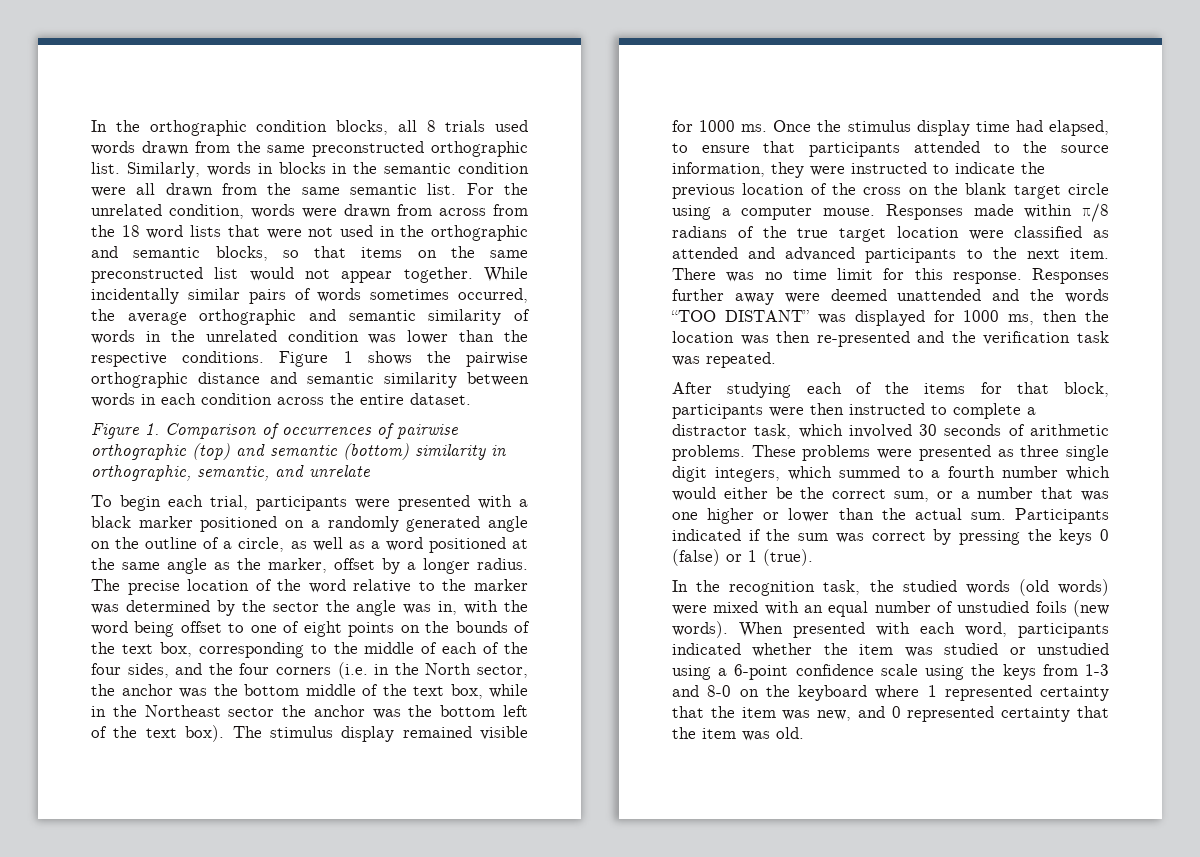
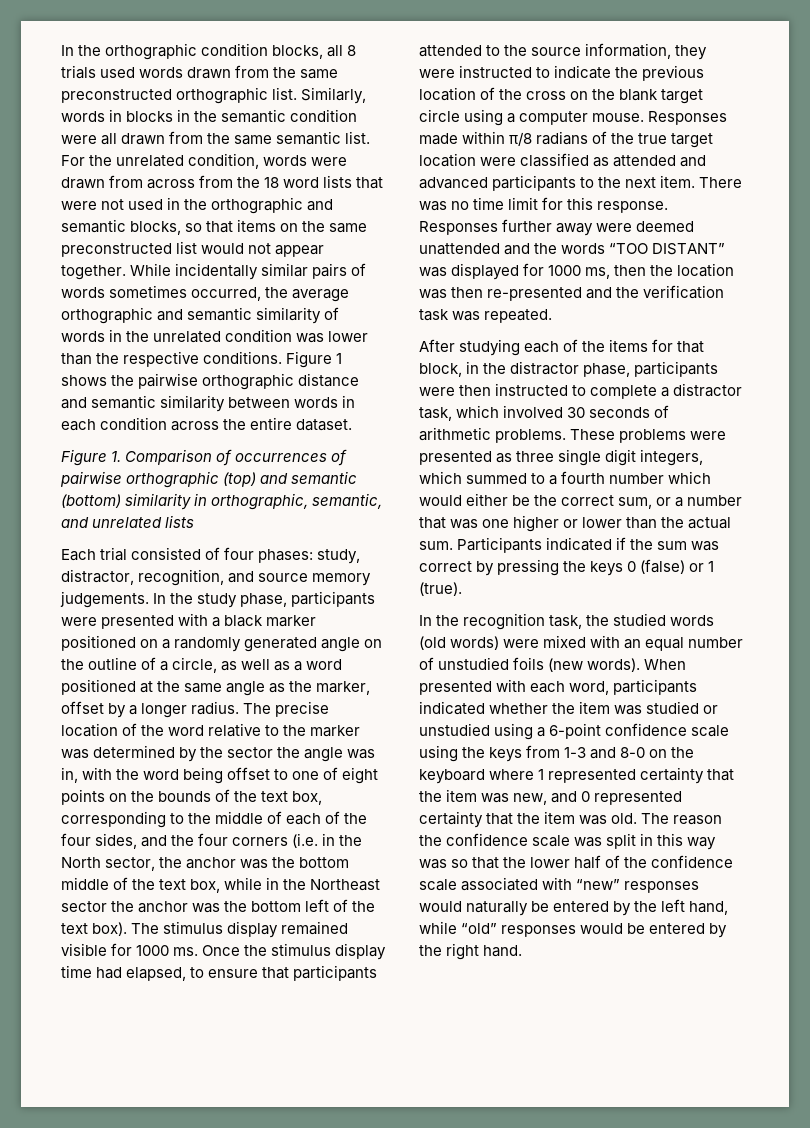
- Figure 1. Comparison of occurrences of pairwise orthographic (top) and semantic (bottom) similarity in orthographic, semantic, and unrelate
- To begin each trial, participants were presented with a black marker positioned on a randomly generated angle on the outline of a circle, as well as a word positioned at the same angle as the marker, offset by a longer radius.
+ Figure 1. Comparison of occurrences of pairwise orthographic (top) and semantic (bottom) similarity in orthographic, semantic, and unrelated lists
+ Each trial consisted of four phases: study, distractor, recognition, and source memory judgements. In the study phase, participants were presented with a black marker positioned on a randomly generated angle on the outline of a circle, as well as a word positioned at the same angle as the marker, offset by a longer radius.
- After studying each of the items for that block, participants were then instructed to complete a distractor task, which involved 30 seconds of arithmetic problems.
+ After studying each of the items for that block, in the distractor phase, participants were then instructed to complete a distractor task, which involved 30 seconds of arithmetic problems.
+ The reason the confidence scale was split in this way was so that the lower half of the confidence scale associated with “new” responses would naturally be entered by the left hand, while “old” responses would be entered by the right hand.

